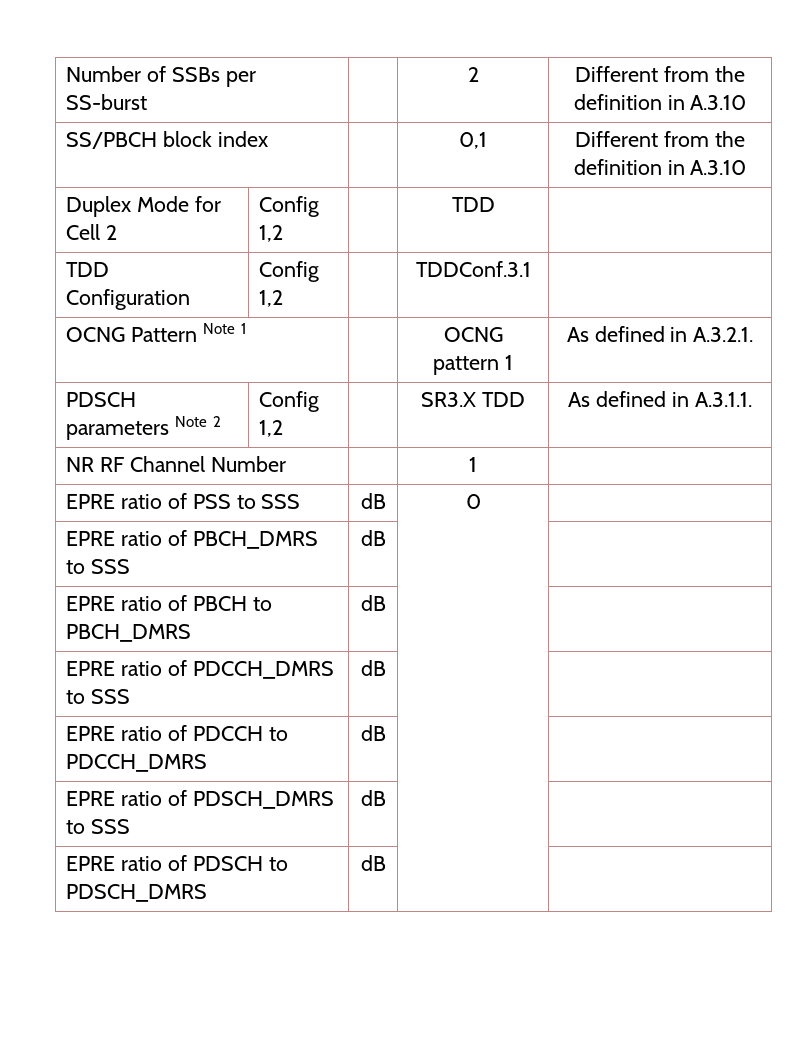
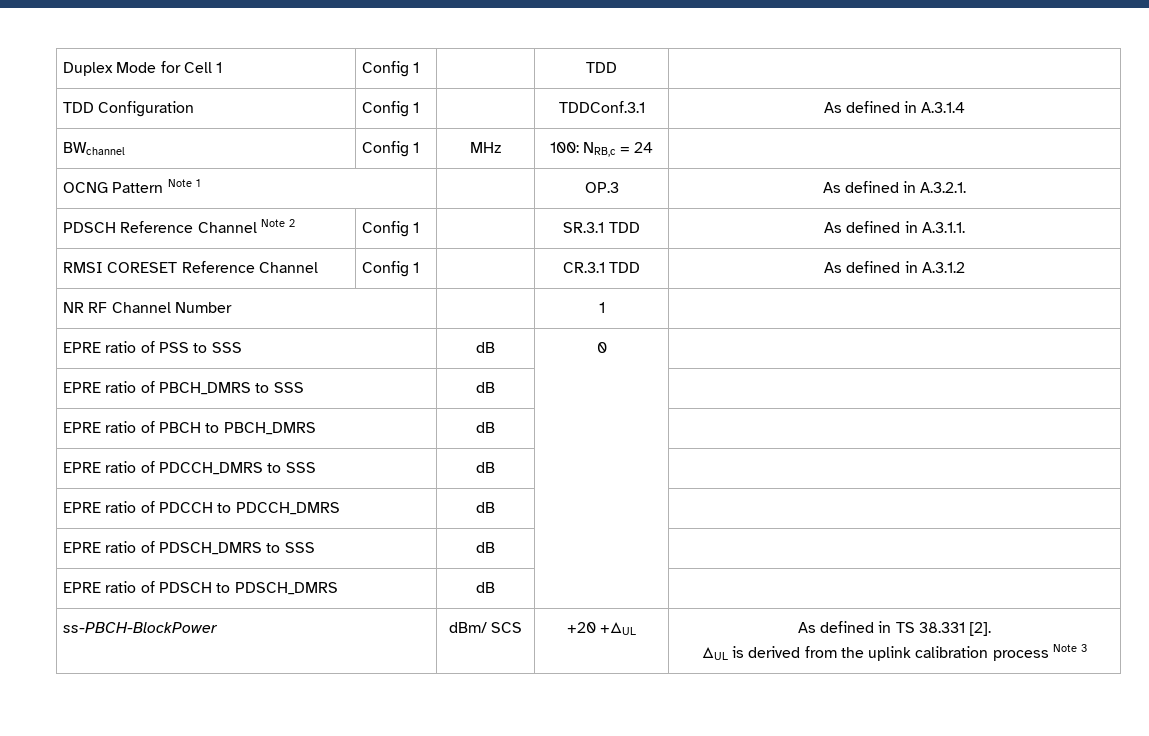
- Number of SSBs per SS-burst | | 2 | Different from the definition in A.3.10
- SS/PBCH block index | | 0,1 | Different from the definition in A.3.10
- Duplex Mode for Cell 2 | Config 1,2 | | TDD |
+ Duplex Mode for Cell 1 | Config 1 | | TDD |
- TDD Configuration | Config 1,2 | | TDDConf.3.1 |
+ TDD Configuration | Config 1 | | TDDConf.3.1 | As defined in A.3.1.4
+ BWchannel | Config 1 | MHz | 100: NRB,c = 24 |
- OCNG Pattern Note 1 | | OCNG pattern 1 | As defined in A.3.2.1.
+ OCNG Pattern Note 1 | | OP.3 | As defined in A.3.2.1.
- PDSCH parameters Note 2 | Config 1,2 | | SR3.X TDD | As defined in A.3.1.1.
+ PDSCH Reference Channel Note 2 | Config 1 | | SR.3.1 TDD | As defined in A.3.1.1.
+ RMSI CORESET Reference Channel | Config 1 | | CR.3.1 TDD | As defined in A.3.1.2
+ ss-PBCH-BlockPower | dBm/ SCS | +20 +ΔUL | As defined in TS 38.331 [2].
+ ΔUL is derived from the uplink calibration process Note 3

